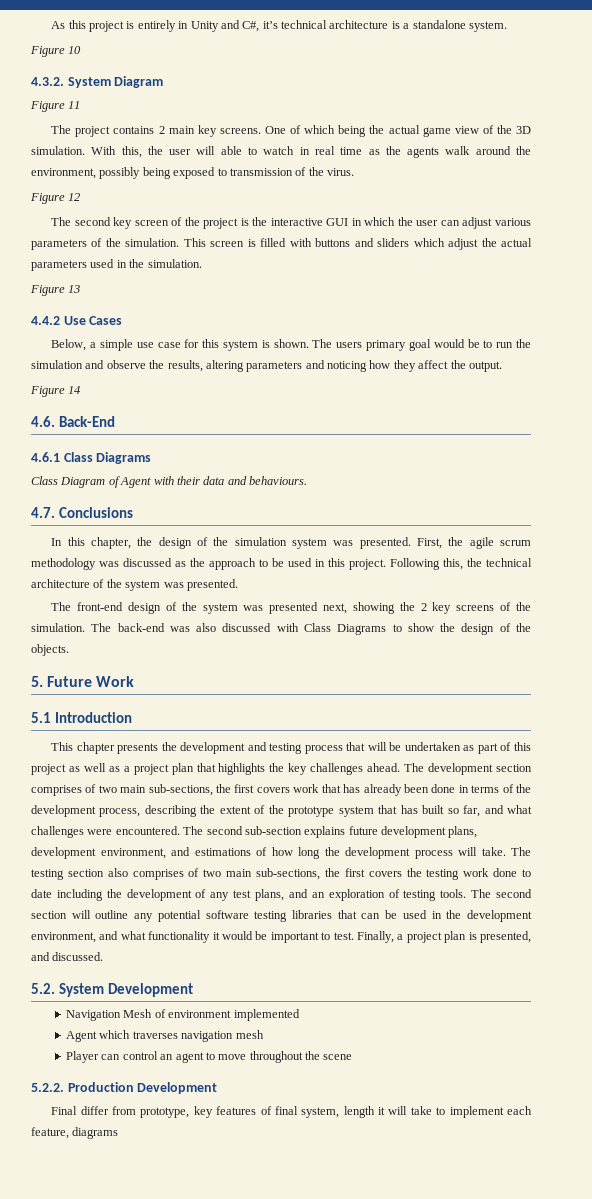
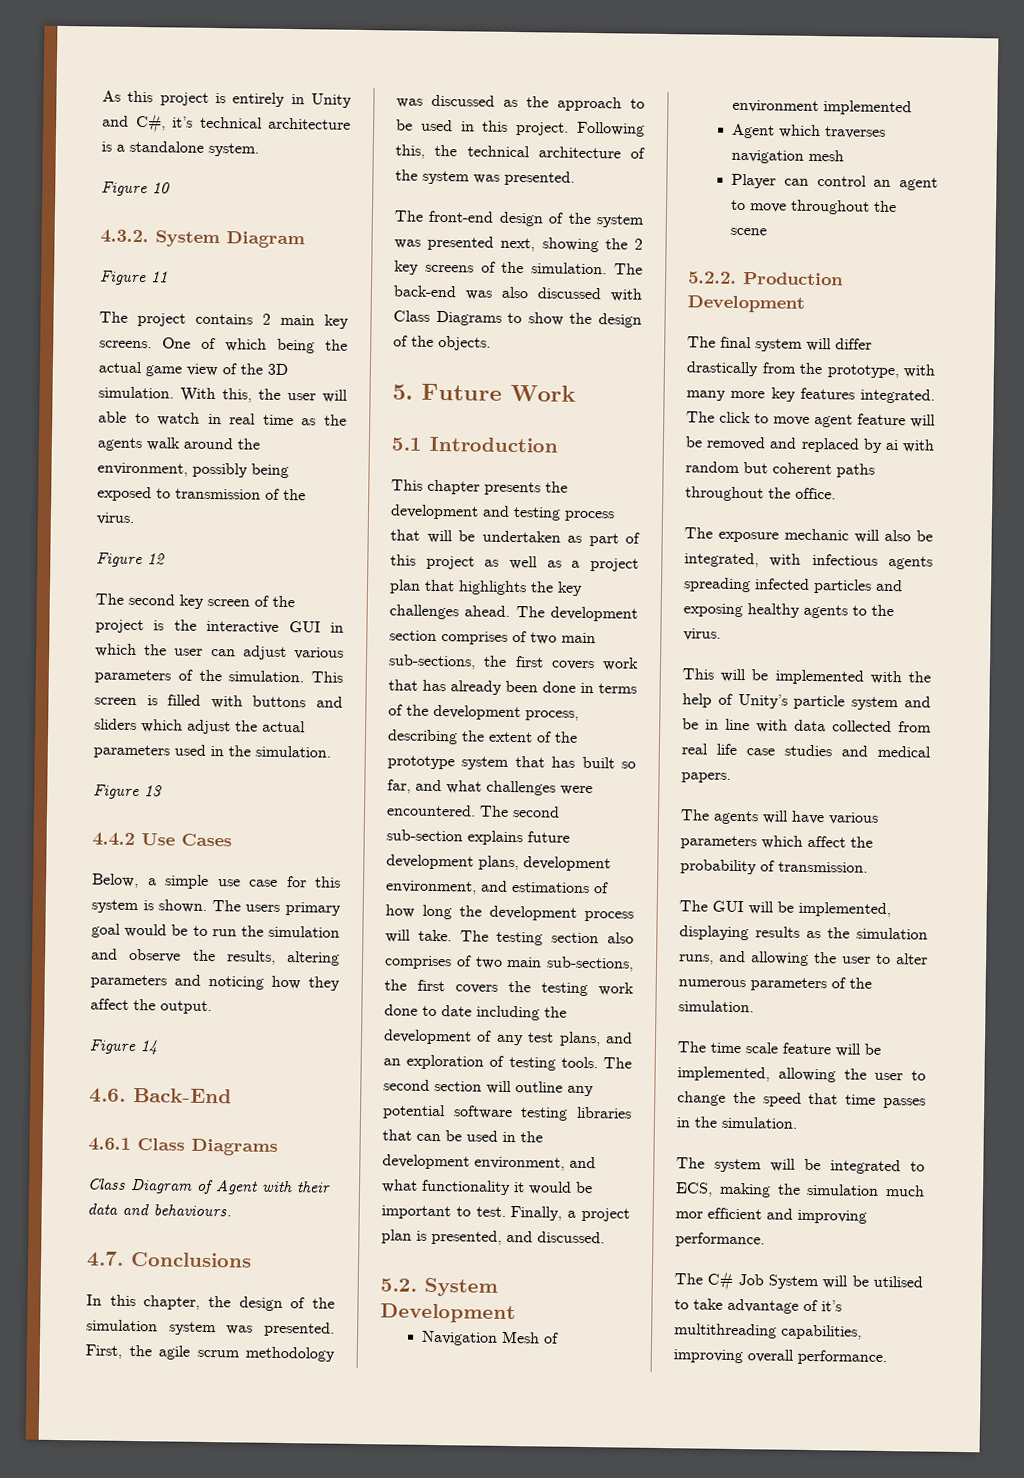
- Final differ from prototype, key features of final system, length it will take to implement each feature, diagrams
+ The final system will differ drastically from the prototype, with many more key features integrated. The click to move agent feature will be removed and replaced by ai with random but coherent paths throughout the office.
+ The exposure mechanic will also be integrated, with infectious agents spreading infected particles and exposing healthy agents to the virus.
+ This will be implemented with the help of Unity’s particle system and be in line with data collected from real life case studies and medical papers.
+ The agents will have various parameters which affect the probability of transmission.
+ The GUI will be implemented, displaying results as the simulation runs, and allowing the user to alter numerous parameters of the simulation.
+ The time scale feature will be implemented, allowing the user to change the speed that time passes in the simulation.
+ The system will be integrated to ECS, making the simulation much mor efficient and improving performance.
+ The C# Job System will be utilised to take advantage of it’s multithreading capabilities, improving overall performance.

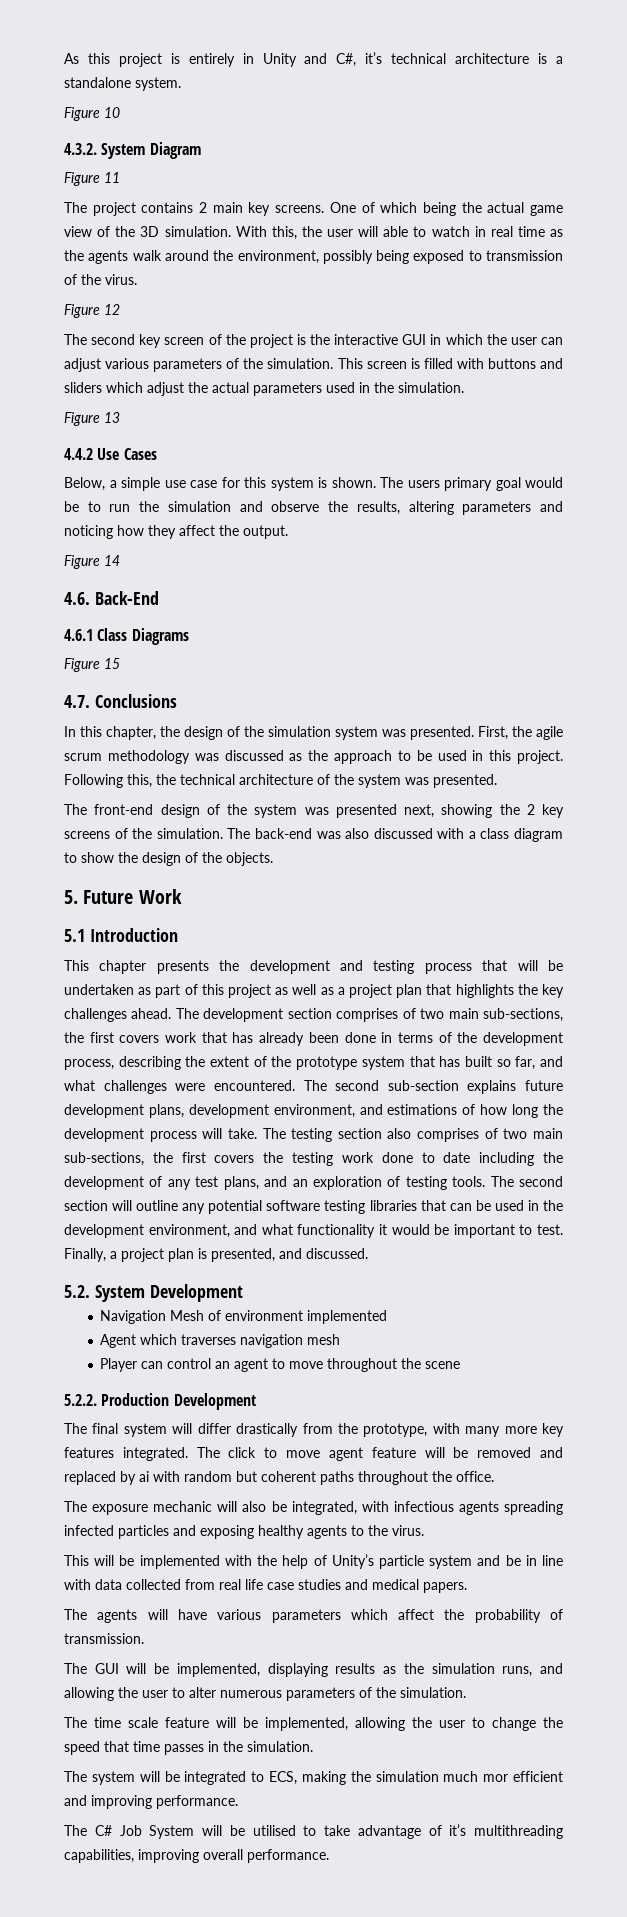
- Class Diagram of Agent with their data and behaviours.
+ Figure 15
- The back-end was also discussed with Class Diagrams to show the design of the objects.
+ The back-end was also discussed with a class diagram to show the design of the objects.

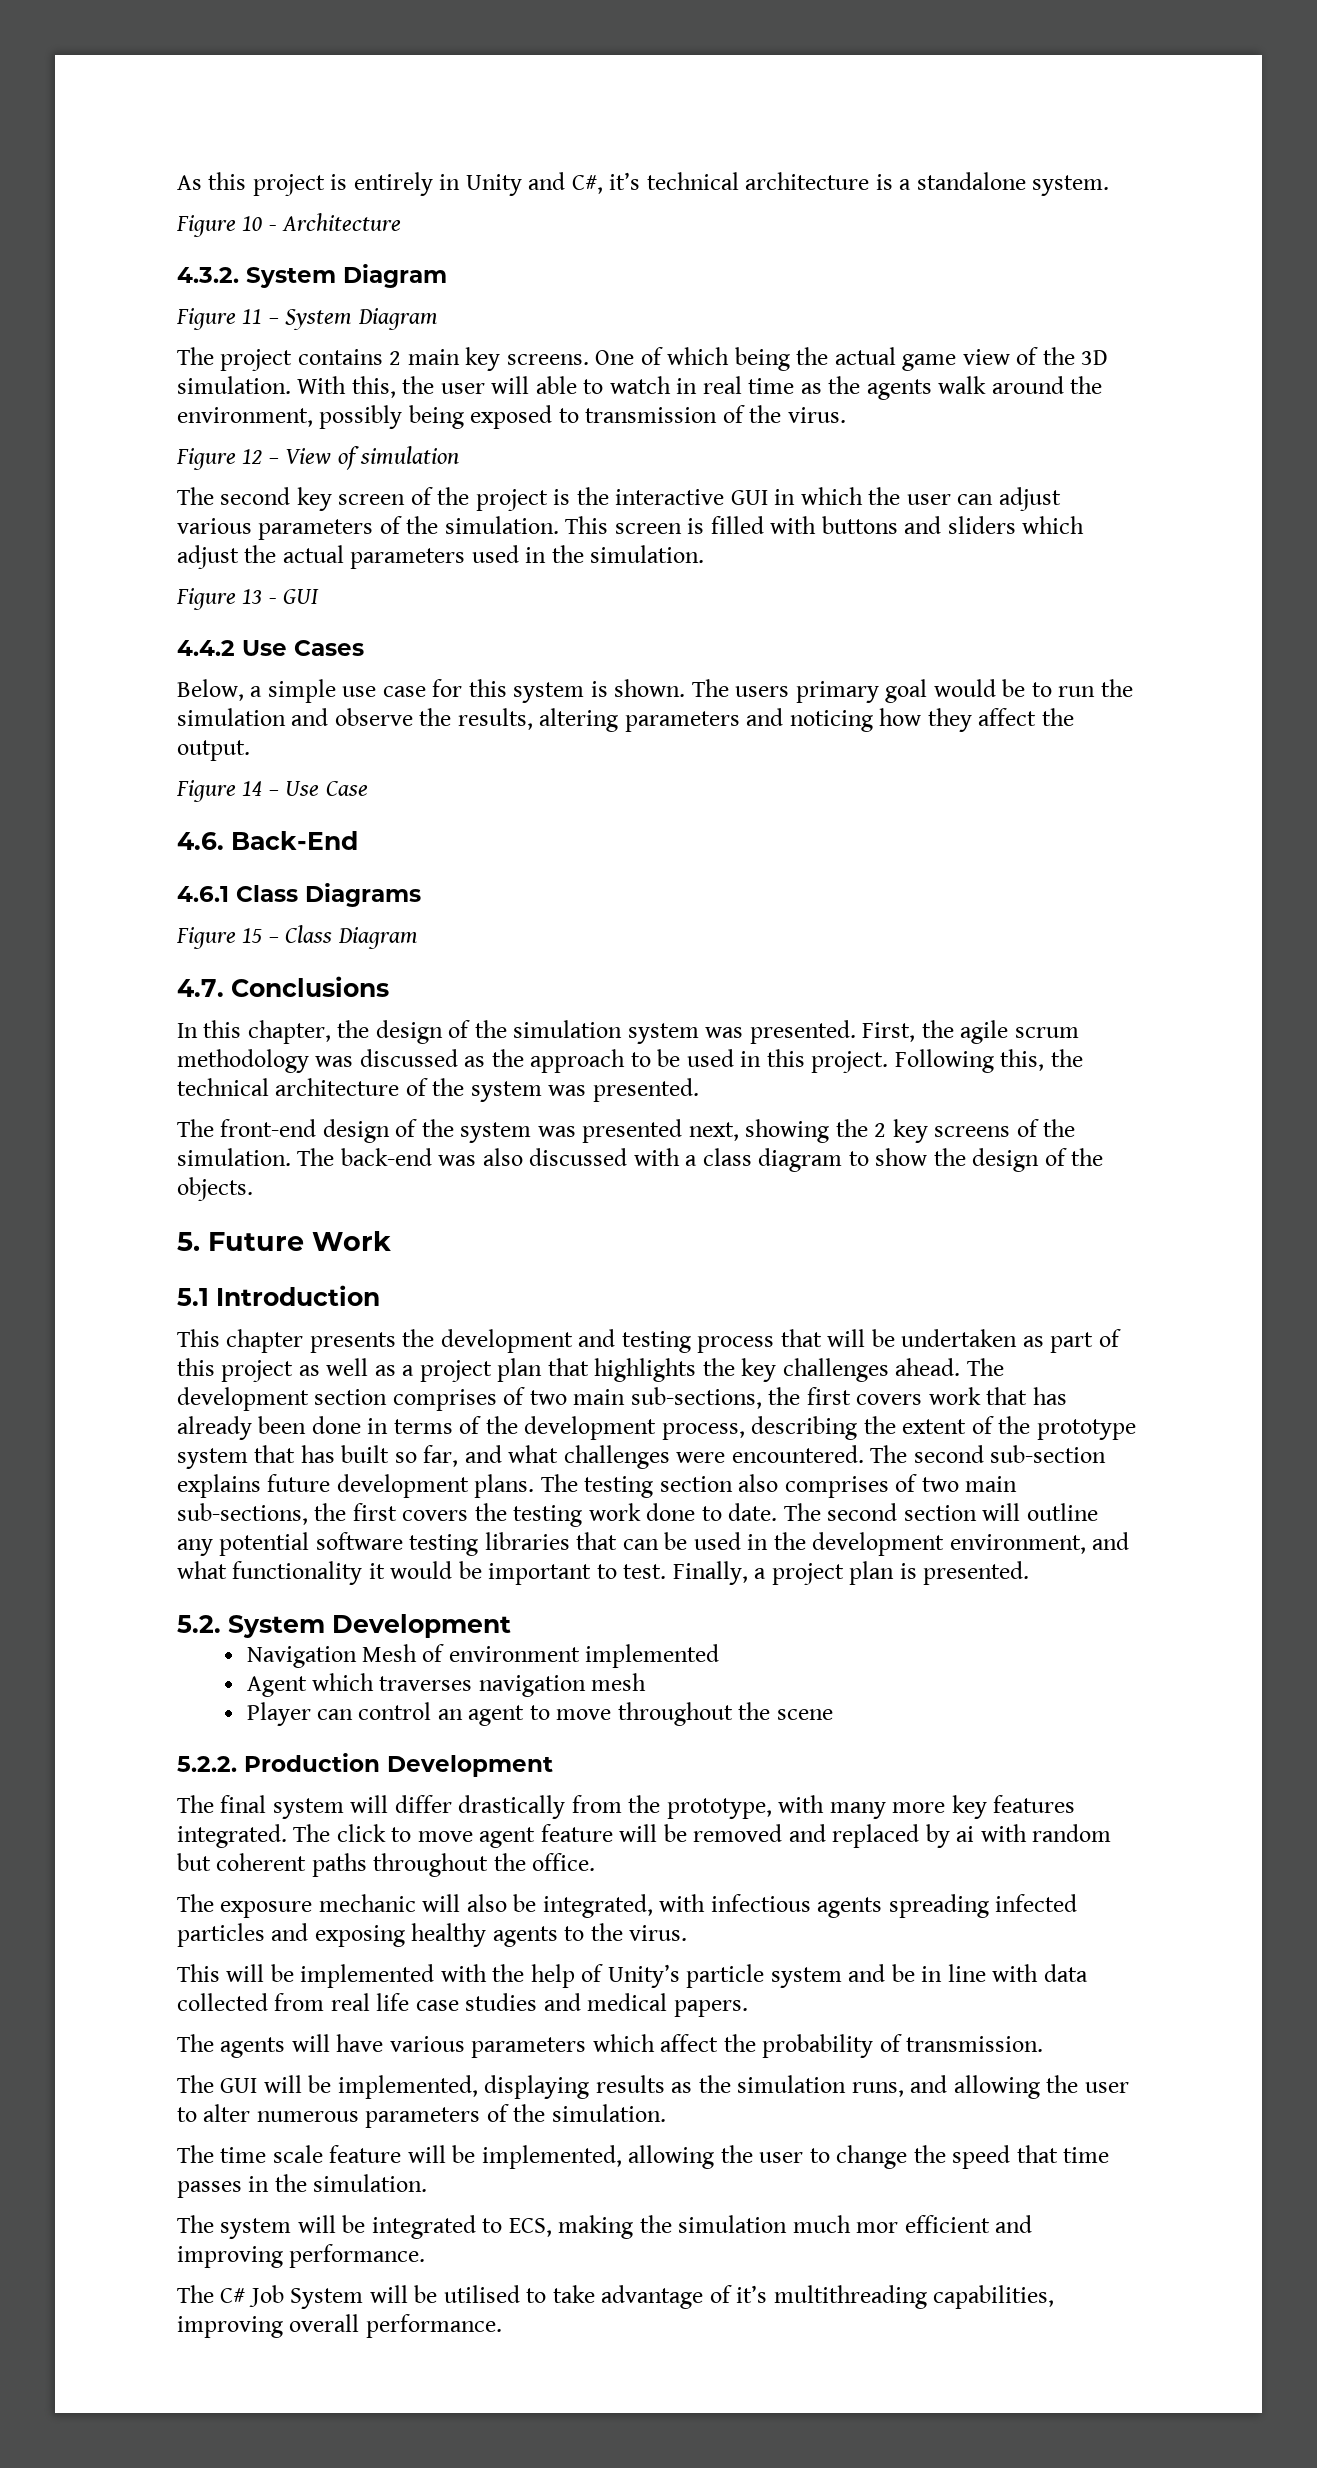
- Figure 10
+ Figure 10 - Architecture
- Figure 11
+ Figure 11 – System Diagram
- Figure 12
+ Figure 12 – View of simulation
- Figure 13
+ Figure 13 - GUI
- Figure 14
+ Figure 14 – Use Case
- Figure 15
+ Figure 15 – Class Diagram
- The second sub-section explains future development plans, development environment, and estimations of how long the development process will take.
+ The second sub-section explains future development plans.
- The testing section also comprises of two main sub-sections, the first covers the testing work done to date including the development of any test plans, and an exploration of testing tools.
+ The testing section also comprises of two main sub-sections, the first covers the testing work done to date.
- Finally, a project plan is presented, and discussed.
+ Finally, a project plan is presented.

